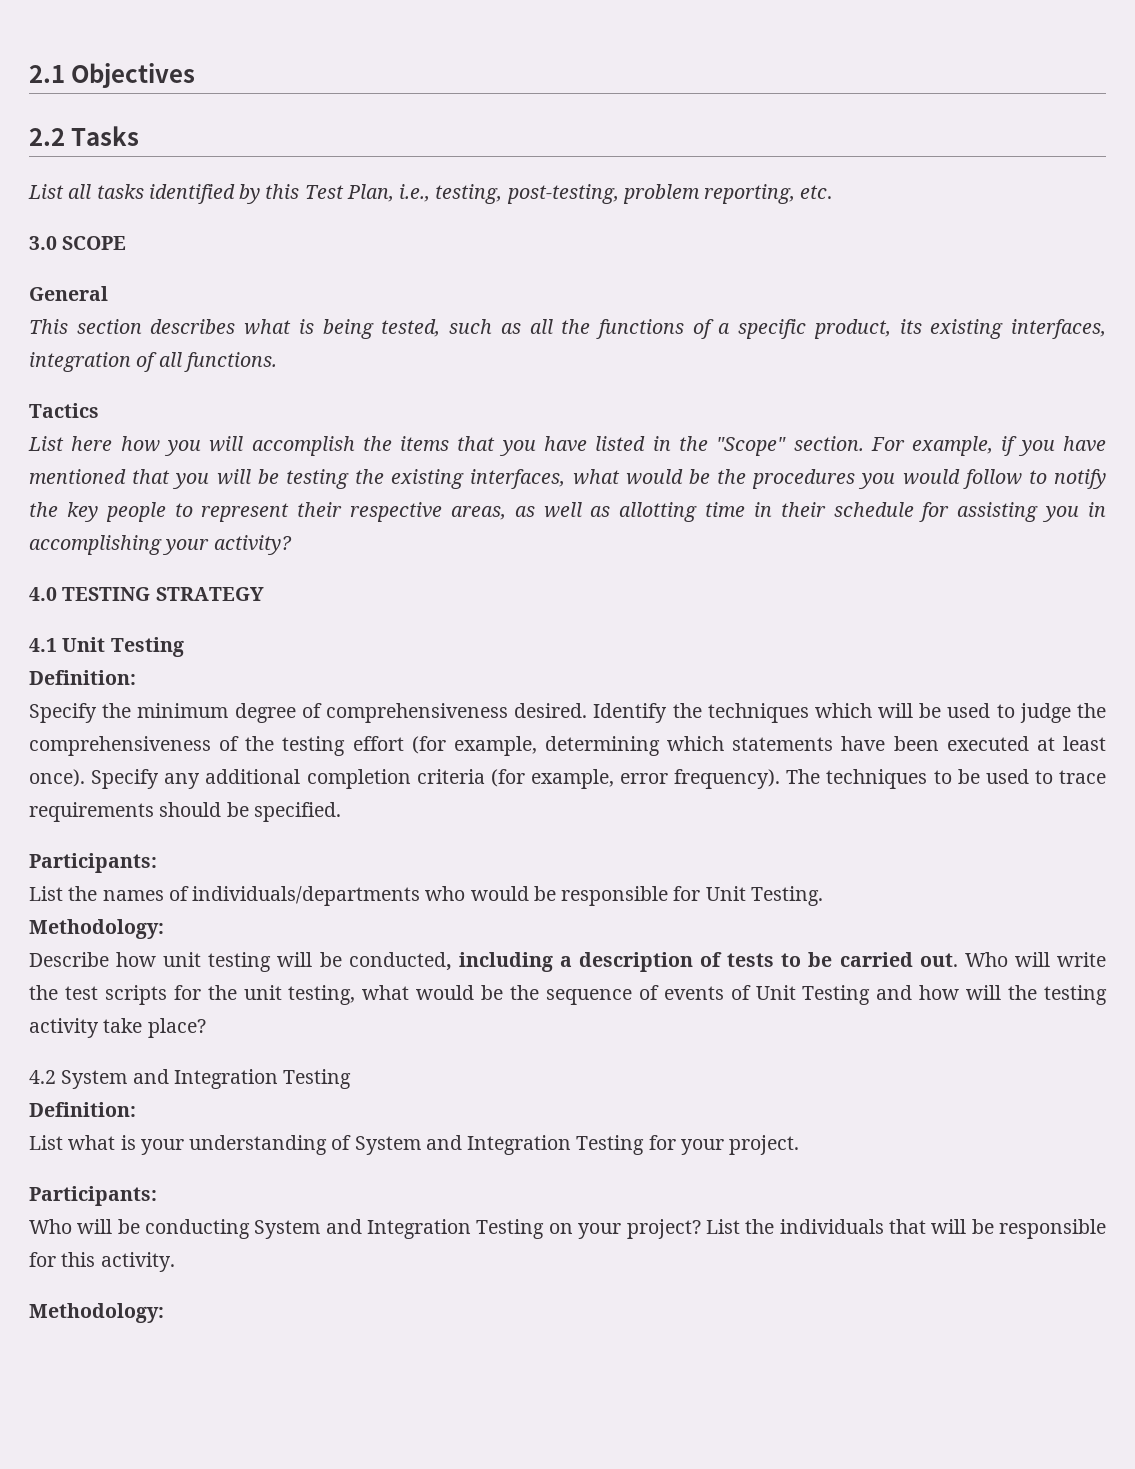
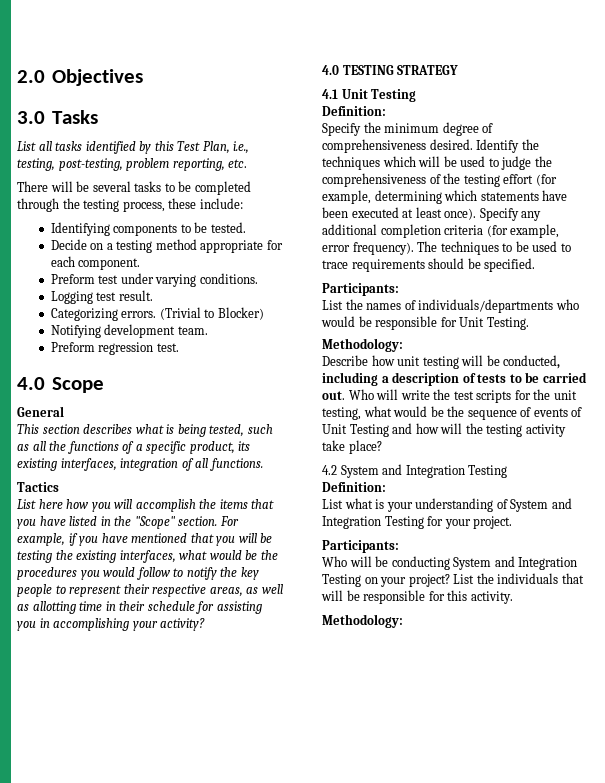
- 2.1 Objectives
+ 2.0 Objectives
- 2.2 Tasks
+ 3.0 Tasks
- 3.0 SCOPE
+ There will be several tasks to be completed through the testing process, these include:
+ Identifying components to be tested.
+ Decide on a testing method appropriate for each component.
+ Preform test under varying conditions.
+ Logging test result.
+ Categorizing errors. (Trivial to Blocker)
+ Notifying development team.
+ Preform regression test.
+ 4.0 Scope

